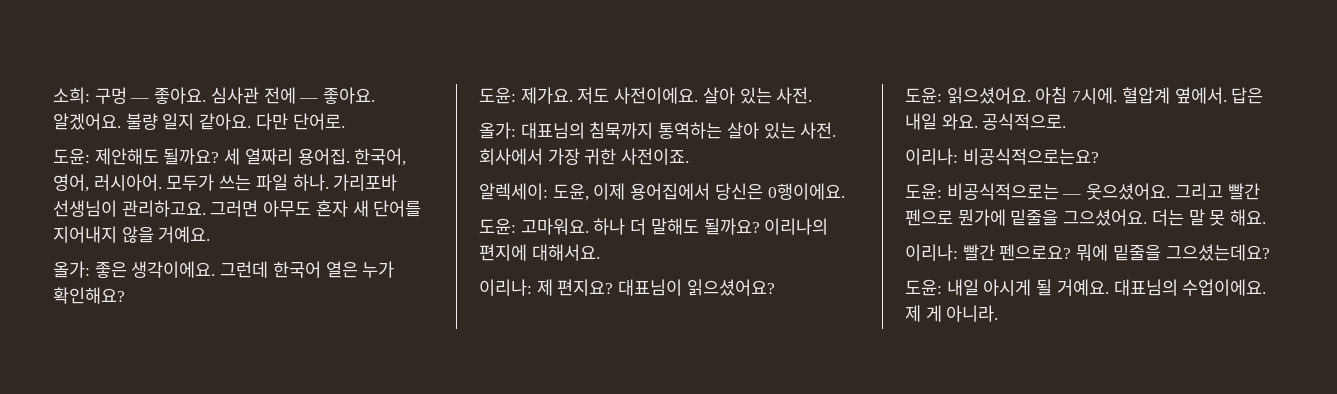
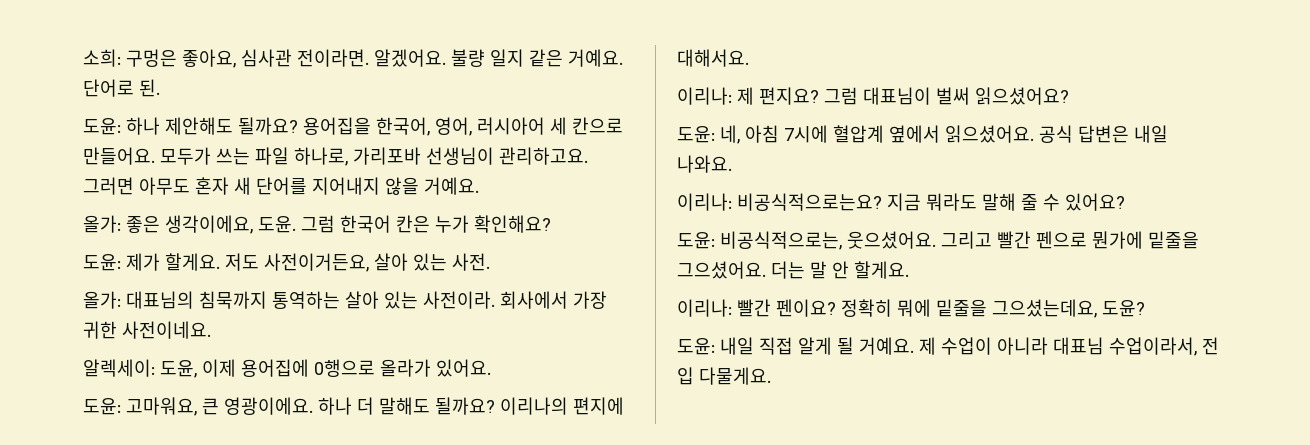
- 소희: 구멍 — 좋아요. 심사관 전에 — 좋아요. 알겠어요. 불량 일지 같아요. 다만 단어로.
- 도윤: 제안해도 될까요?
+ 소희: 구멍은 좋아요, 심사관 전이라면. 알겠어요. 불량 일지 같은 거예요. 단어로 된.
+ 도윤: 하나 제안해도 될까요?
- 세 열짜리 용어집. 한국어, 영어, 러시아어.
+ 용어집을 한국어, 영어, 러시아어 세 칸으로 만들어요.
- 모두가 쓰는 파일 하나. 가리포바 선생님이 관리하고요.
+ 모두가 쓰는 파일 하나로, 가리포바 선생님이 관리하고요.
- 올가: 좋은 생각이에요. 그런데 한국어 열은 누가 확인해요?
+ 올가: 좋은 생각이에요, 도윤. 그럼 한국어 칸은 누가 확인해요?
- 도윤: 제가요. 저도 사전이에요. 살아 있는 사전.
+ 도윤: 제가 할게요. 저도 사전이거든요, 살아 있는 사전.
- 올가: 대표님의 침묵까지 통역하는 살아 있는 사전.
+ 올가: 대표님의 침묵까지 통역하는 살아 있는 사전이라.
- 회사에서 가장 귀한 사전이죠.
+ 회사에서 가장 귀한 사전이네요.
- 알렉세이: 도윤, 이제 용어집에서 당신은 0행이에요.
- 도윤: 고마워요.
+ 알렉세이: 도윤, 이제 용어집에 0행으로 올라가 있어요.
+ 도윤: 고마워요, 큰 영광이에요.
- 대표님이 읽으셨어요?
+ 그럼 대표님이 벌써 읽으셨어요?
- 도윤: 읽으셨어요. 아침 7시에. 혈압계 옆에서. 답은 내일 와요. 공식적으로.
- 이리나: 비공식적으로는요?
- 도윤: 비공식적으로는 — 웃으셨어요.
+ 도윤: 네, 아침 7시에 혈압계 옆에서 읽으셨어요. 공식 답변은 내일 나와요.
+ 이리나: 비공식적으로는요? 지금 뭐라도 말해 줄 수 있어요?
+ 도윤: 비공식적으로는, 웃으셨어요.
- 더는 말 못 해요.
+ 더는 말 안 할게요.
- 이리나: 빨간 펜으로요? 뭐에 밑줄을 그으셨는데요?
- 도윤: 내일 아시게 될 거예요. 대표님의 수업이에요. 제 게 아니라.
+ 이리나: 빨간 펜이요? 정확히 뭐에 밑줄을 그으셨는데요, 도윤?
+ 도윤: 내일 직접 알게 될 거예요. 제 수업이 아니라 대표님 수업이라서, 전 입 다물게요.

